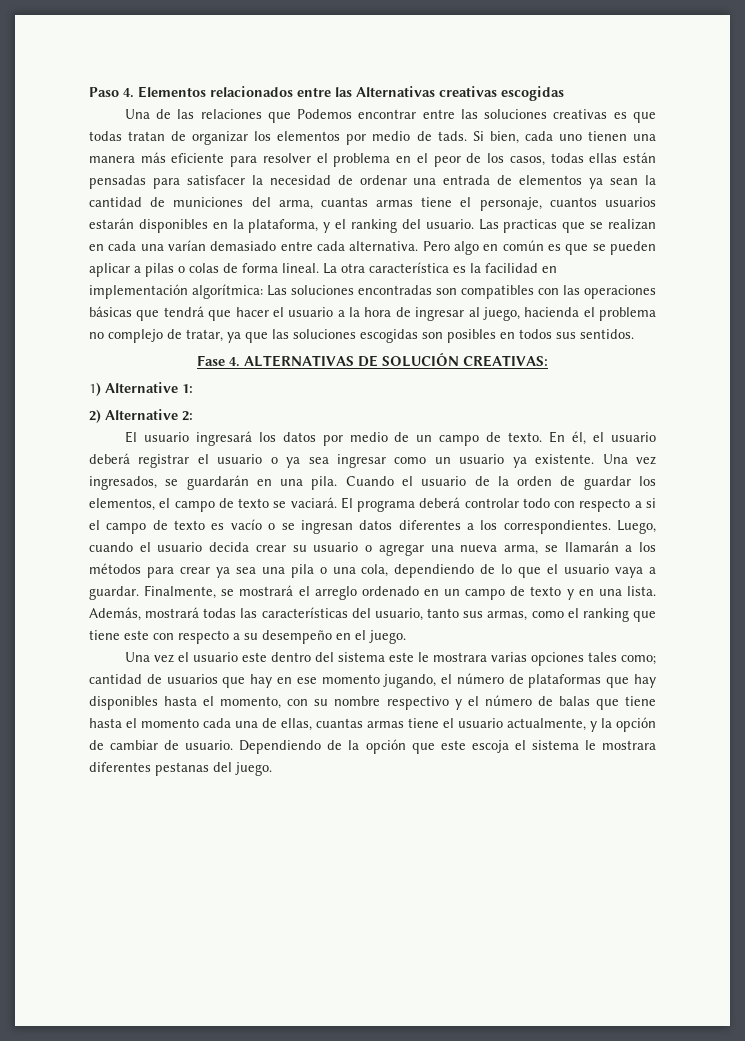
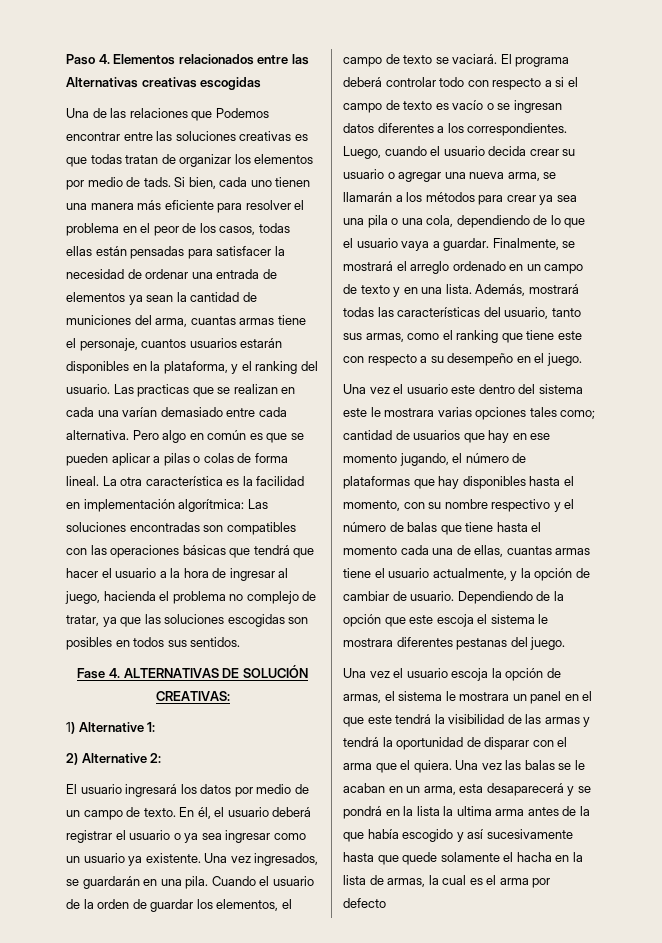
+ Una vez el usuario escoja la opción de armas, el sistema le mostrara un panel en el que este tendrá la visibilidad de las armas y tendrá la oportunidad de disparar con el arma que el quiera. Una vez las balas se le acaban en un arma, esta desaparecerá y se pondrá en la lista la ultima arma antes de la que había escogido y así sucesivamente hasta que quede solamente el hacha en la lista de armas, la cual es el arma por defecto

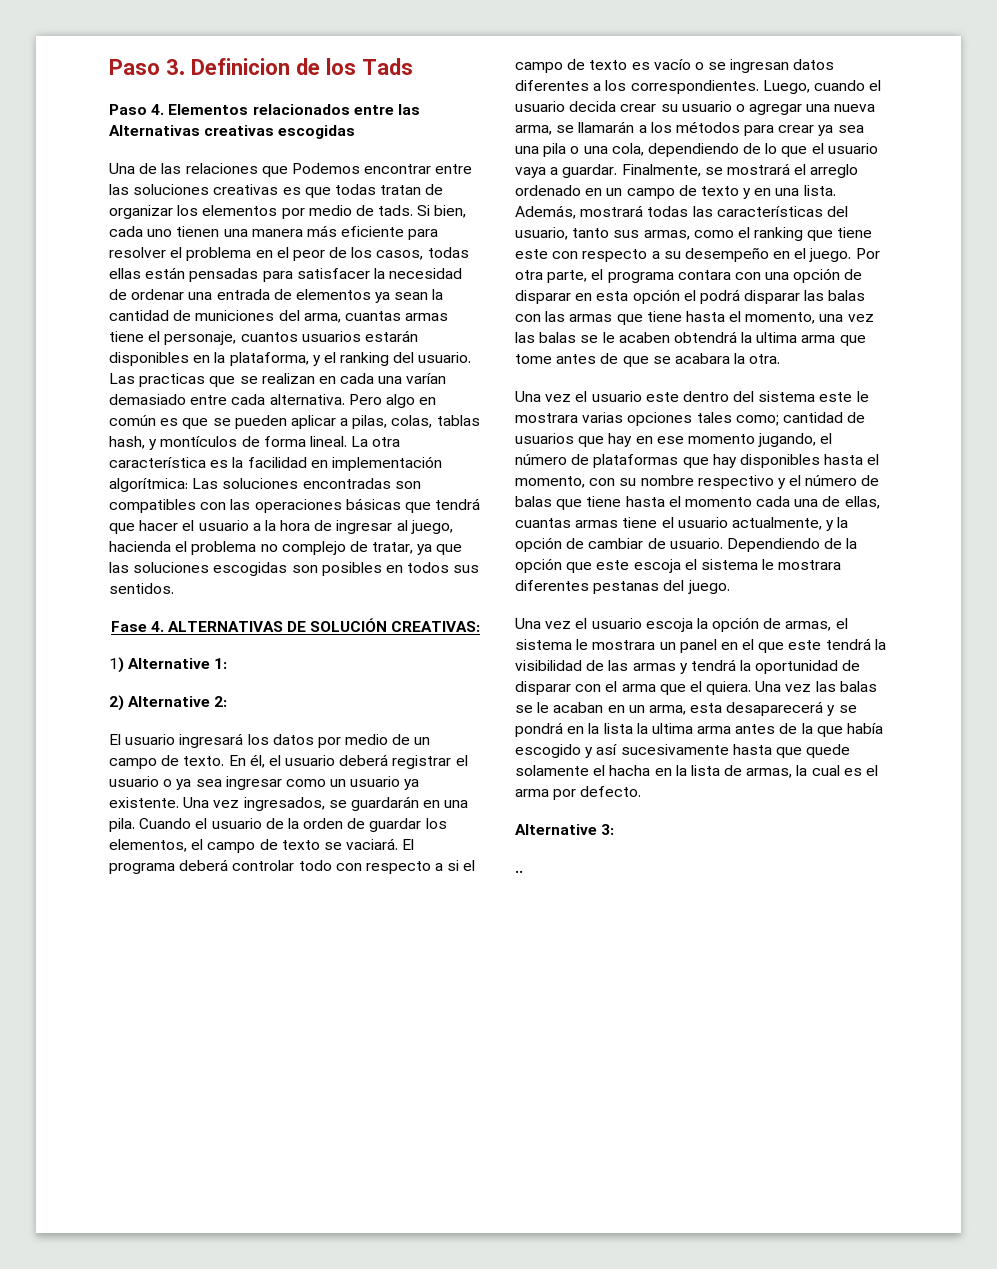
+ Paso 3. Definicion de los Tads
- Pero algo en común es que se pueden aplicar a pilas o colas de forma lineal.
+ Pero algo en común es que se pueden aplicar a pilas, colas, tablas hash, y montículos de forma lineal.
+ Por otra parte, el programa contara con una opción de disparar en esta opción el podrá disparar las balas con las armas que tiene hasta el momento, una vez las balas se le acaben obtendrá la ultima arma que tome antes de que se acabara la otra.
- Una vez las balas se le acaban en un arma, esta desaparecerá y se pondrá en la lista la ultima arma antes de la que había escogido y así sucesivamente hasta que quede solamente el hacha en la lista de armas, la cual es el arma por defecto
+ Una vez las balas se le acaban en un arma, esta desaparecerá y se pondrá en la lista la ultima arma antes de la que había escogido y así sucesivamente hasta que quede solamente el hacha en la lista de armas, la cual es el arma por defecto.
+ Alternative 3:
+ ..

